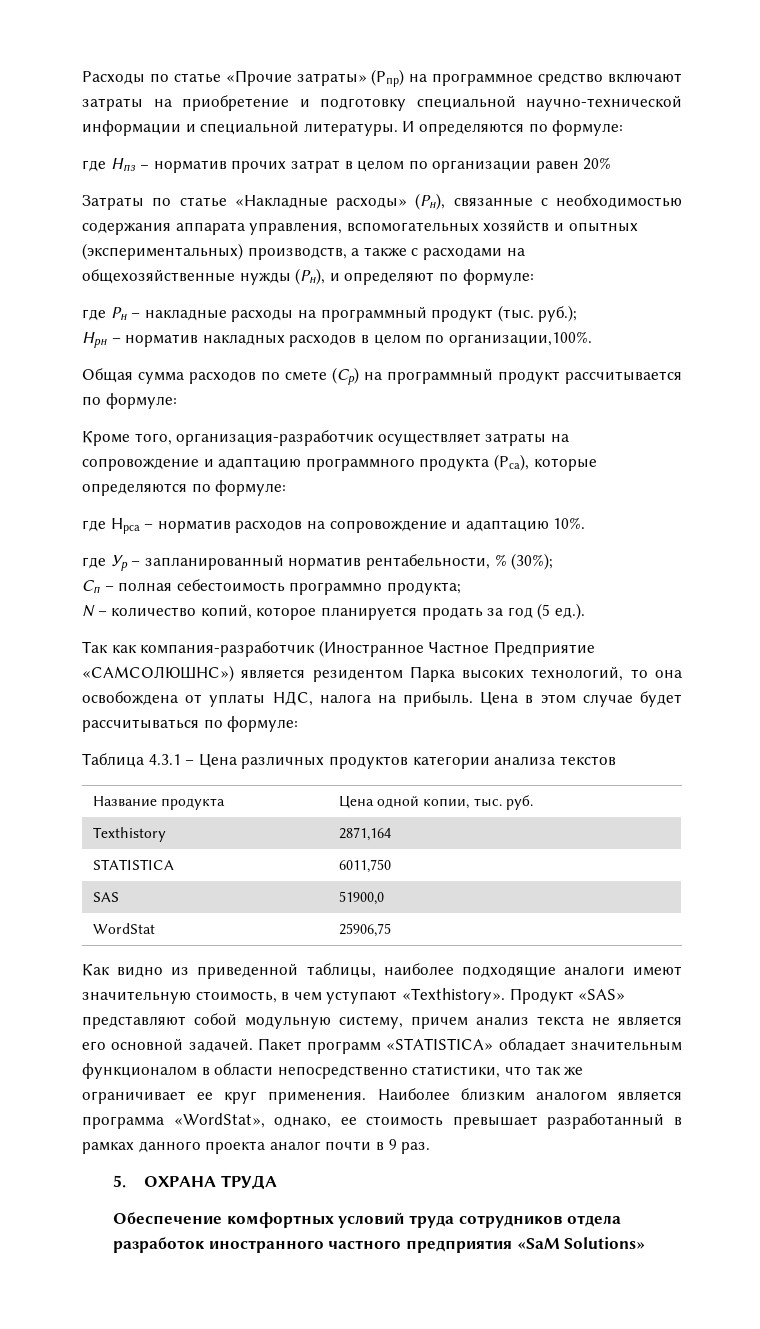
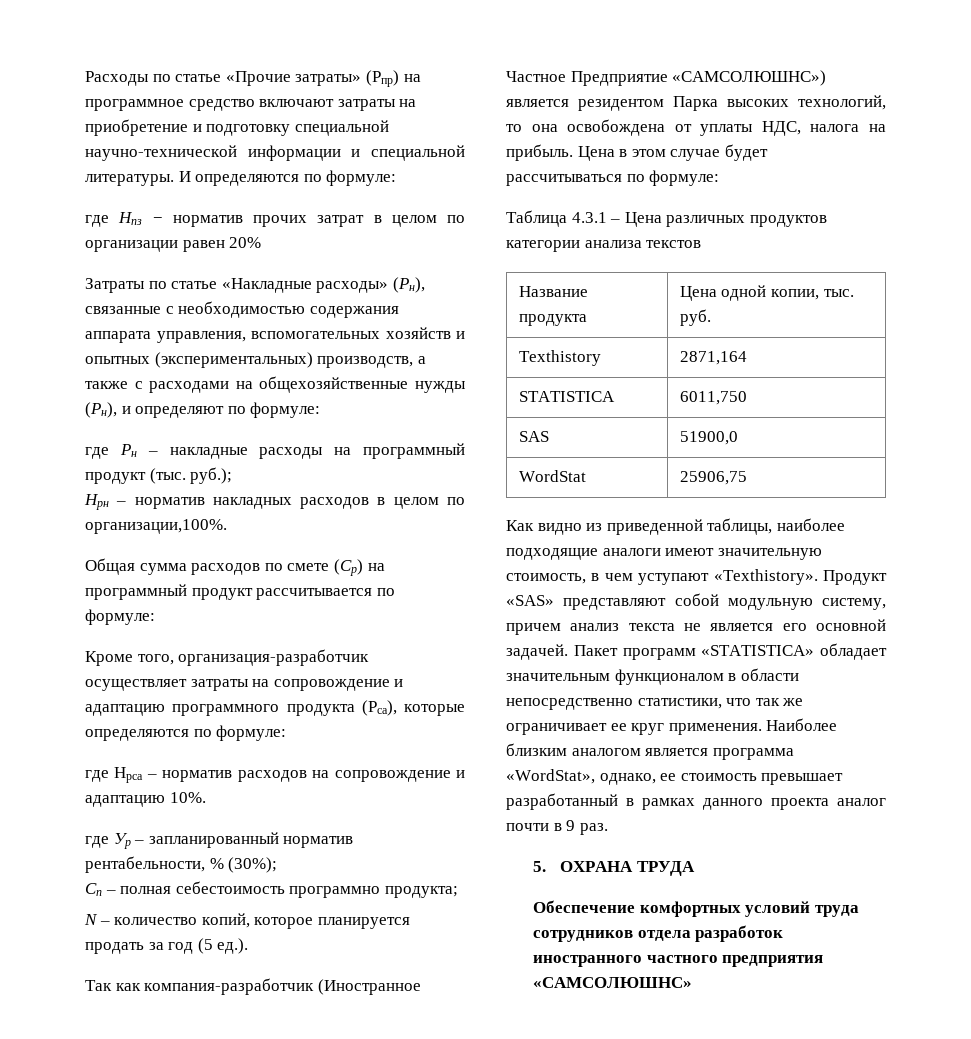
- Обеспечение комфортных условий труда сотрудников отдела разработок иностранного частного предприятия «SaM Solutions»
+ Обеспечение комфортных условий труда сотрудников отдела разработок иностранного частного предприятия «САМСОЛЮШНС»

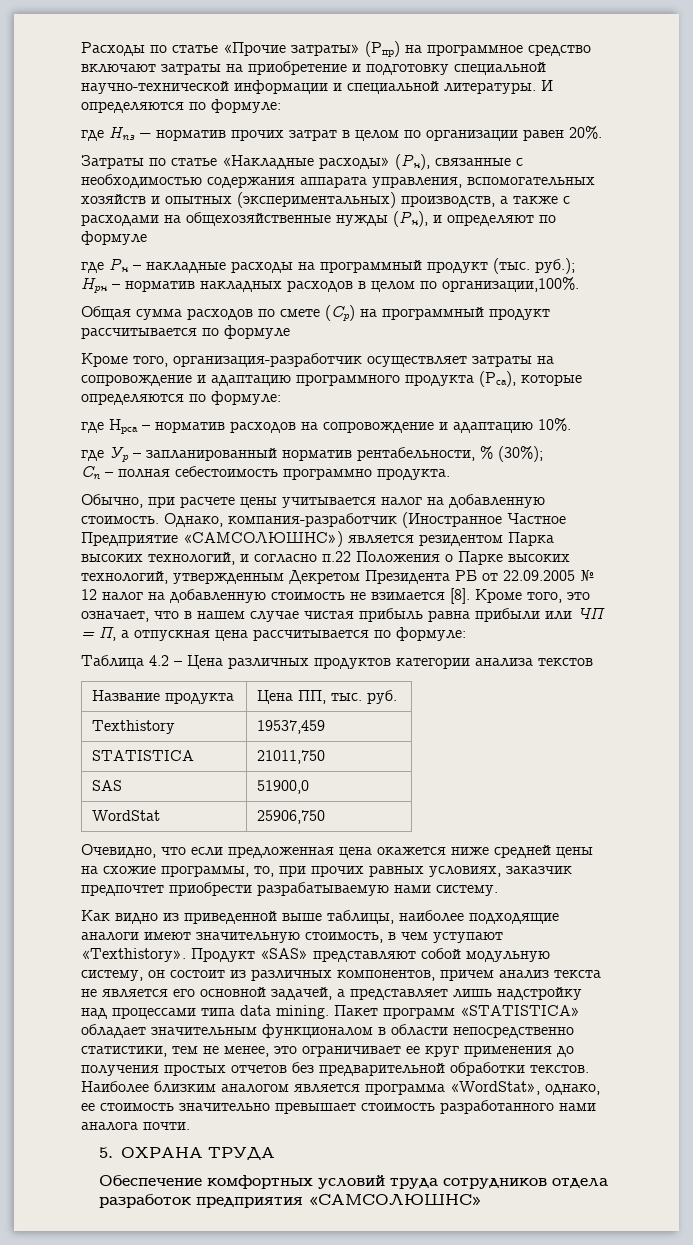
- где Hпз − норматив прочих затрат в целом по организации равен 20%
+ где Hпз − норматив прочих затрат в целом по организации равен 20%.
- Затраты по статье «Накладные расходы» (Рн), связанные с необходимостью содержания аппарата управления, вспомогательных хозяйств и опытных (экспериментальных) производств, а также с расходами на общехозяйственные нужды (Рн), и определяют по формуле:
+ Затраты по статье «Накладные расходы» (Рн), связанные с необходимостью содержания аппарата управления, вспомогательных хозяйств и опытных (экспериментальных) производств, а также с расходами на общехозяйственные нужды (Рн), и определяют по формуле
- Общая сумма расходов по смете (Ср) на программный продукт рассчитывается по формуле:
+ Общая сумма расходов по смете (Ср) на программный продукт рассчитывается по формуле
- Сп – полная себестоимость программно продукта;
- N – количество копий, которое планируется продать за год (5 ед.).
- Так как компания-разработчик (Иностранное Частное Предприятие «САМСОЛЮШНС») является резидентом Парка высоких технологий, то она освобождена от уплаты НДС, налога на прибыль. Цена в этом случае будет рассчитываться по формуле:
+ Сп – полная себестоимость программно продукта.
+ Обычно, при расчете цены учитывается налог на добавленную стоимость. Однако, компания-разработчик (Иностранное Частное Предприятие «САМСОЛЮШНС») является резидентом Парка высоких технологий, и согласно п.22 Положения о Парке высоких технологий, утвержденным Декретом Президента РБ от 22.09.2005 № 12 налог на добавленную стоимость не взимается [8]. Кроме того, это означает, что в нашем случае чистая прибыль равна прибыли или ЧП = П, а отпускная цена рассчитывается по формуле:
- Таблица 4.3.1 – Цена различных продуктов категории анализа текстов
+ Таблица 4.2 – Цена различных продуктов категории анализа текстов
- Название продукта | Цена одной копии, тыс. руб.
+ Название продукта | Цена ПП, тыс. руб.
- Texthistory | 2871,164
+ Texthistory | 19537,459
- STATISTICA | 6011,750
+ STATISTICA | 21011,750
- WordStat | 25906,75
+ WordStat | 25906,750
+ Очевидно, что если предложенная цена окажется ниже средней цены на схожие программы, то, при прочих равных условиях, заказчик предпочтет приобрести разрабатываемую нами систему.
- Как видно из приведенной таблицы, наиболее подходящие аналоги имеют значительную стоимость, в чем уступают «Texthistory».
+ Как видно из приведенной выше таблицы, наиболее подходящие аналоги имеют значительную стоимость, в чем уступают «Texthistory».
- Продукт «SAS» представляют собой модульную систему, причем анализ текста не является его основной задачей.
+ Продукт «SAS» представляют собой модульную систему, он состоит из различных компонентов, причем анализ текста не является его основной задачей, а представляет лишь надстройку над процессами типа data mining.
- Пакет программ «STATISTICA» обладает значительным функционалом в области непосредственно статистики, что так же ограничивает ее круг применения.
+ Пакет программ «STATISTICA» обладает значительным функционалом в области непосредственно статистики, тем не менее, это ограничивает ее круг применения до получения простых отчетов без предварительной обработки текстов.
- Наиболее близким аналогом является программа «WordStat», однако, ее стоимость превышает разработанный в рамках данного проекта аналог почти в 9 раз.
+ Наиболее близким аналогом является программа «WordStat», однако, ее стоимость значительно превышает стоимость разработанного нами аналога почти.
- Обеспечение комфортных условий труда сотрудников отдела разработок иностранного частного предприятия «САМСОЛЮШНС»
+ Обеспечение комфортных условий труда сотрудников отдела разработок предприятия «САМСОЛЮШНС»

